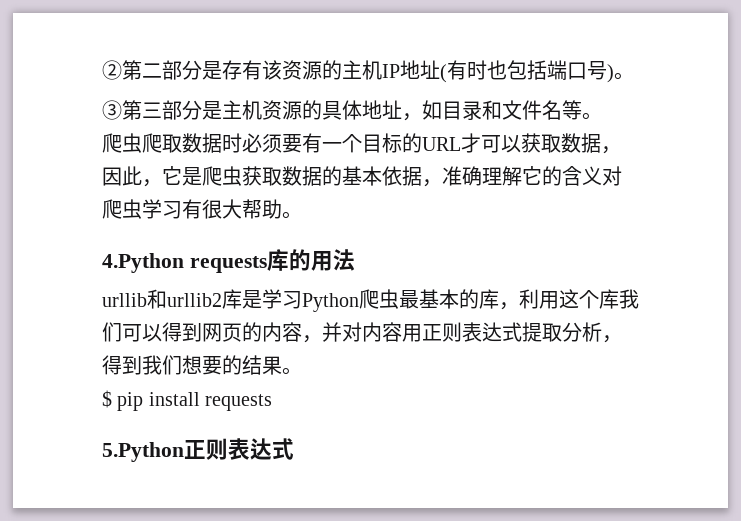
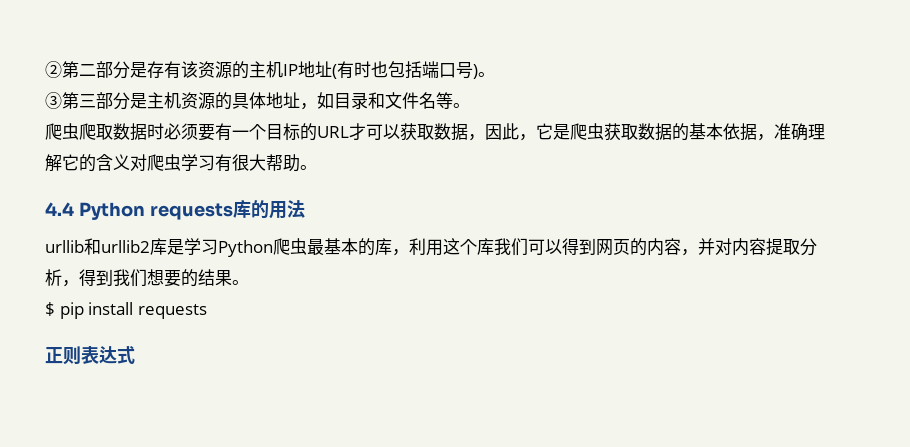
- 4.Python requests库的用法
+ 4.4 Python requests库的用法
- urllib和urllib2库是学习Python爬虫最基本的库，利用这个库我们可以得到网页的内容，并对内容用正则表达式提取分析，得到我们想要的结果。
+ urllib和urllib2库是学习Python爬虫最基本的库，利用这个库我们可以得到网页的内容，并对内容提取分析，得到我们想要的结果。
- 5.Python正则表达式
+ 正则表达式

